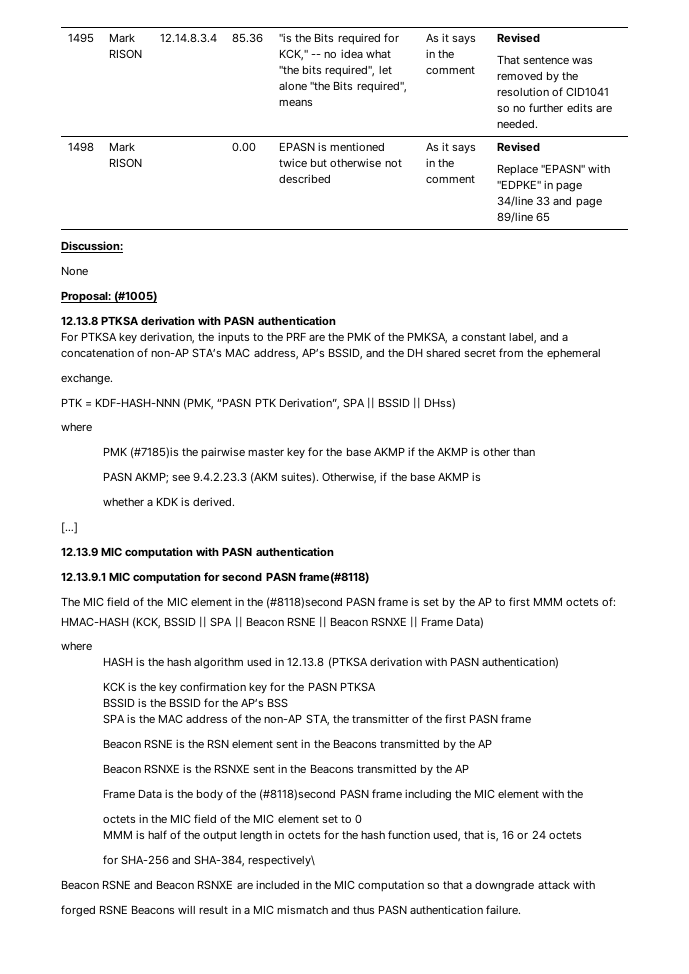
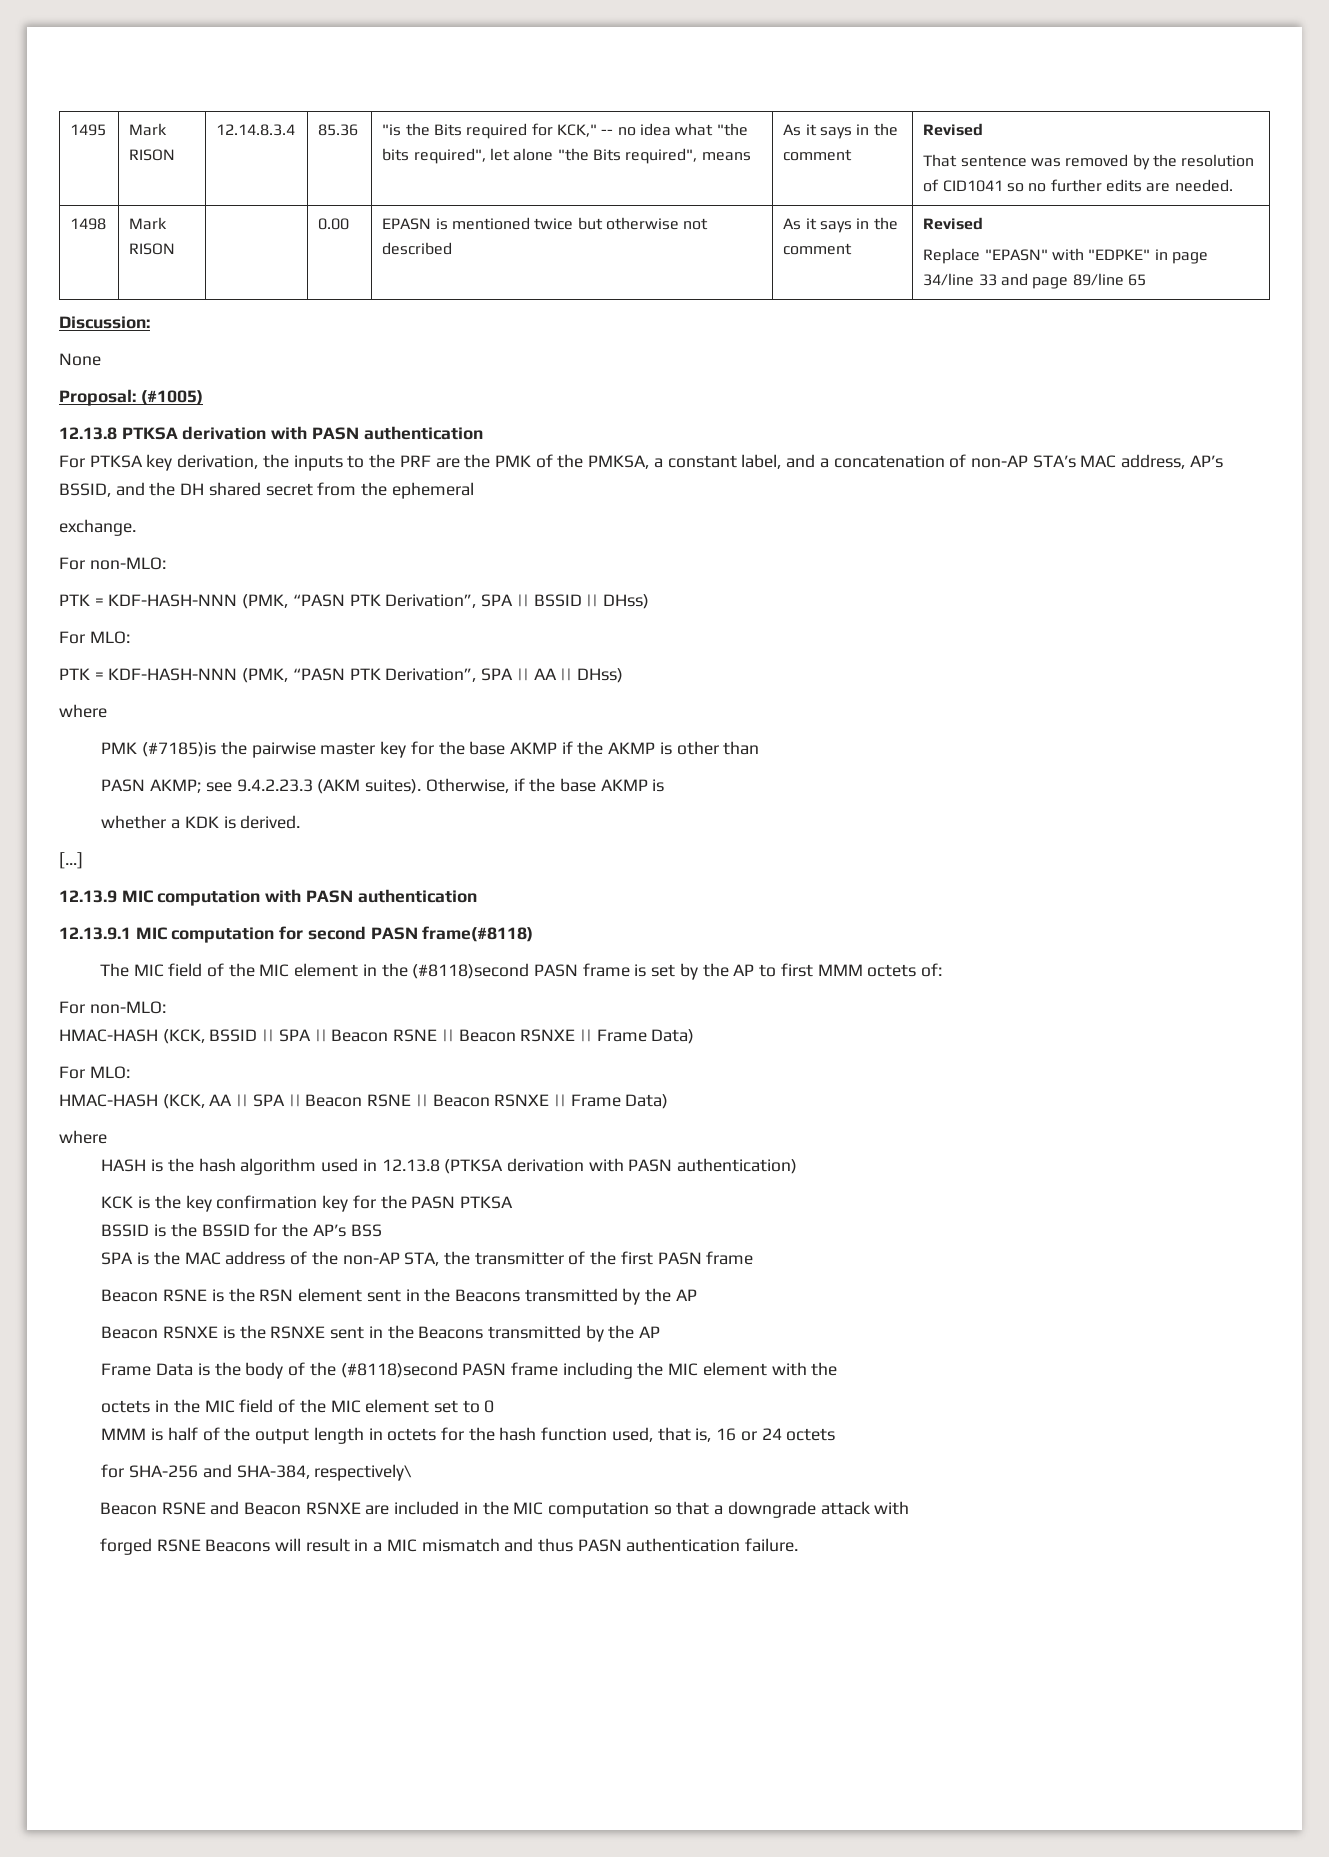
  exchange.
+ For non-MLO:
  PTK = KDF-HASH-NNN (PMK, “PASN PTK Derivation”, SPA || BSSID || DHss)
+ For MLO:
+ PTK = KDF-HASH-NNN (PMK, “PASN PTK Derivation”, SPA || AA || DHss)
  The MIC field of the MIC element in the (#8118)second PASN frame is set by the AP to first MMM octets of:
+ For non-MLO:
  HMAC-HASH (KCK, BSSID || SPA || Beacon RSNE || Beacon RSNXE || Frame Data)
+ For MLO:
+ HMAC-HASH (KCK, AA || SPA || Beacon RSNE || Beacon RSNXE || Frame Data)

